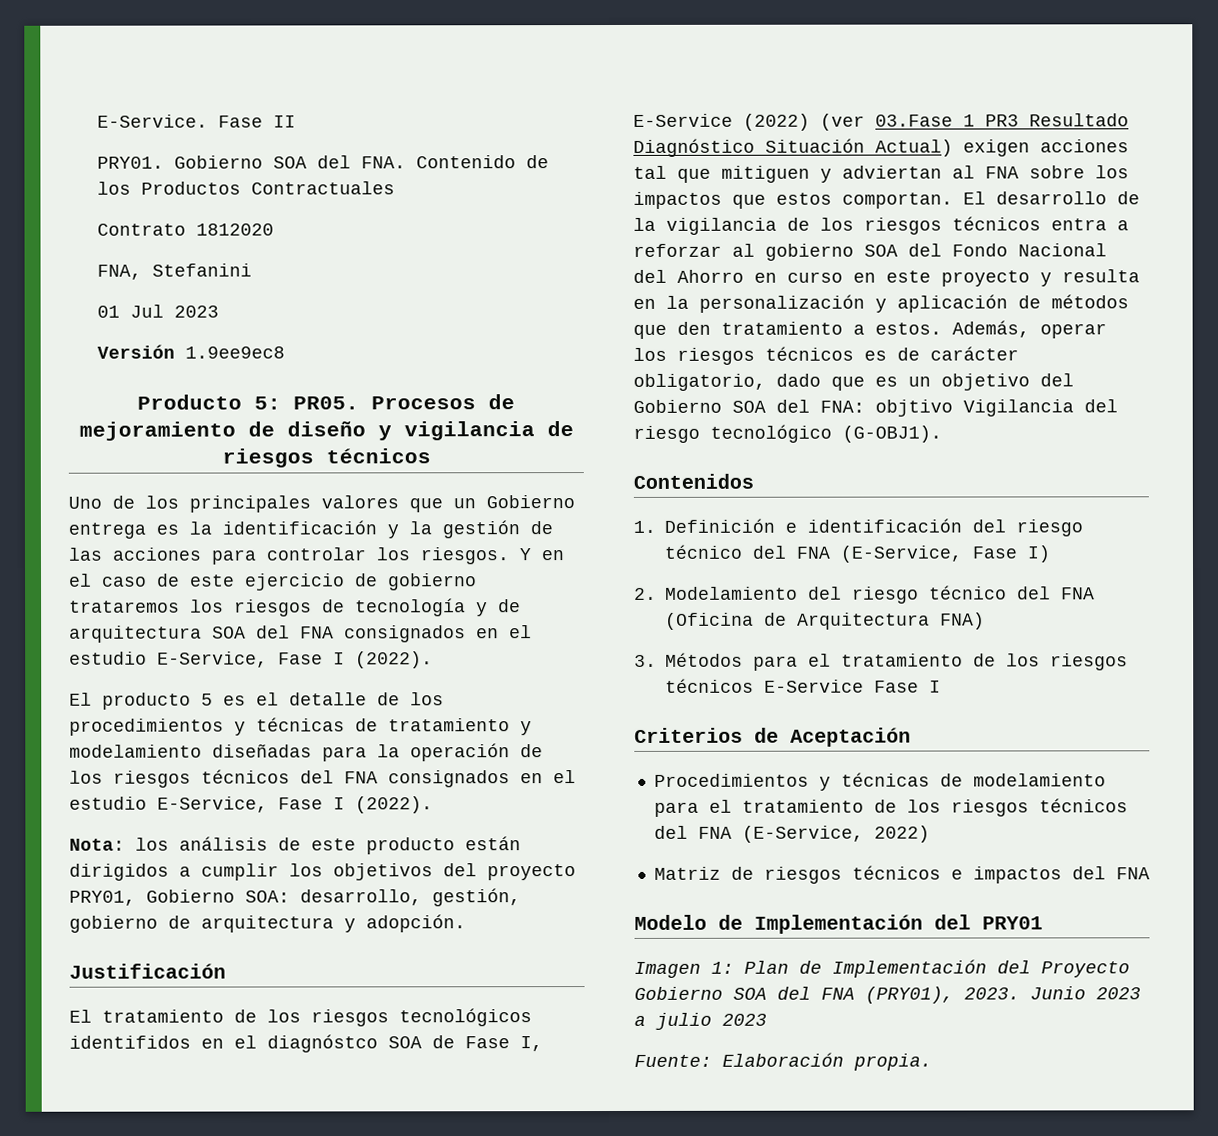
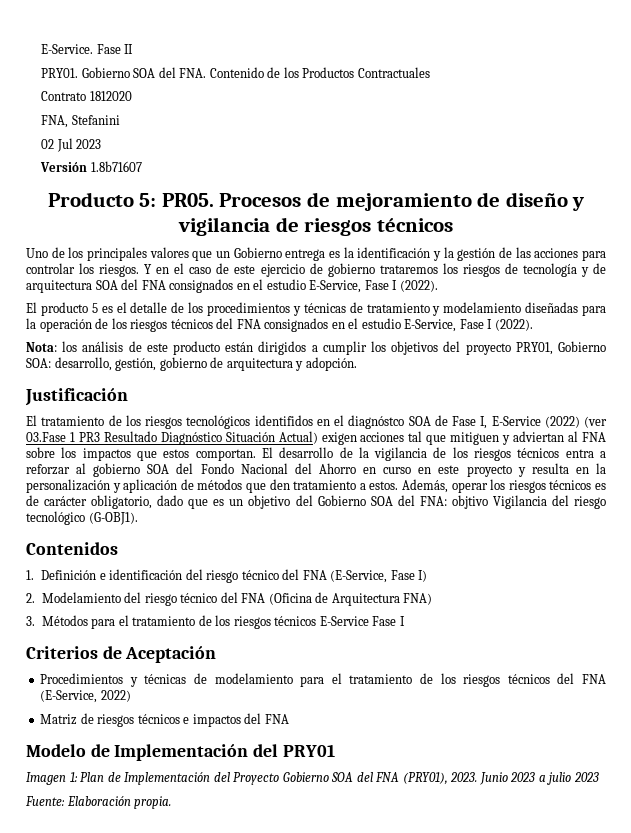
- 01 Jul 2023
+ 02 Jul 2023
- Versión 1.9ee9ec8
+ Versión 1.8b71607

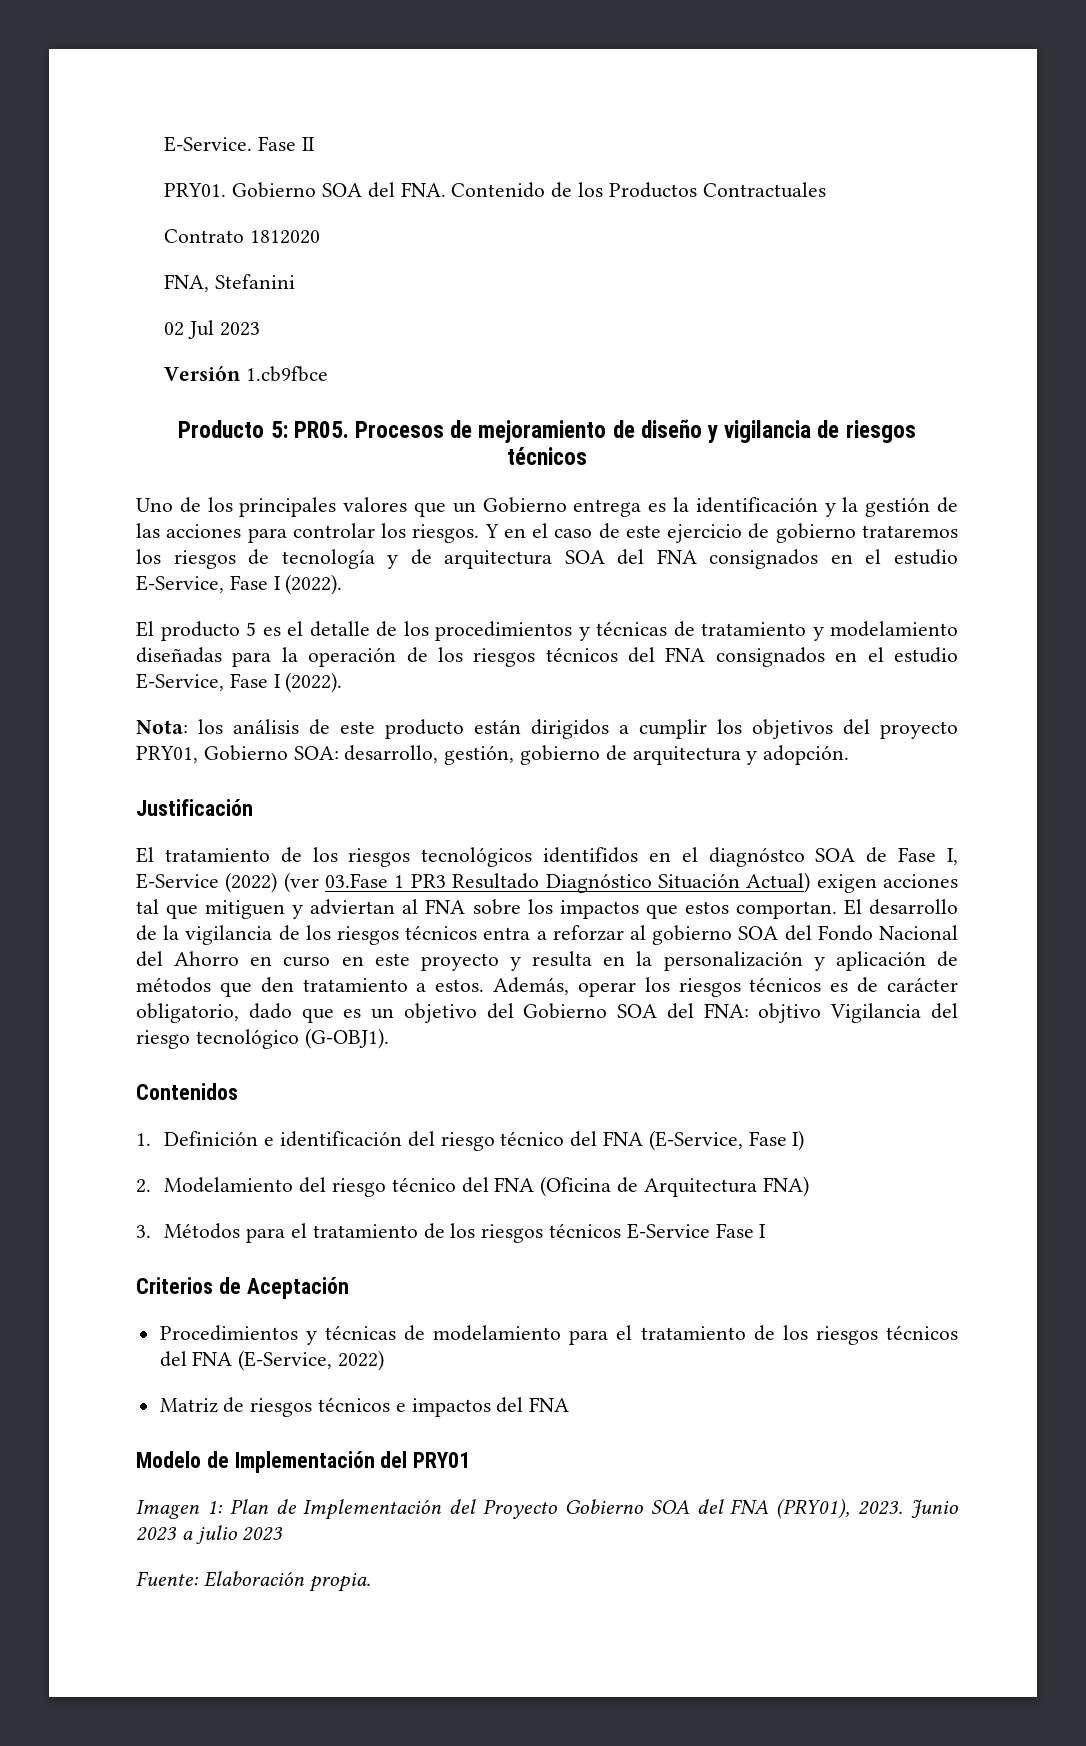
- Versión 1.8b71607
+ Versión 1.cb9fbce

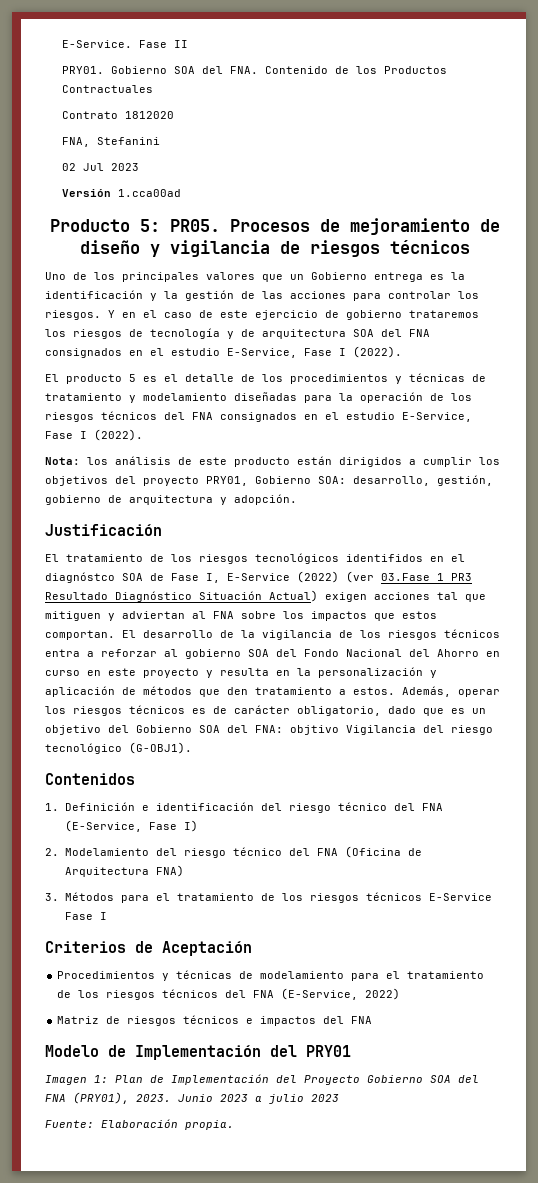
- Versión 1.cb9fbce
+ Versión 1.cca00ad

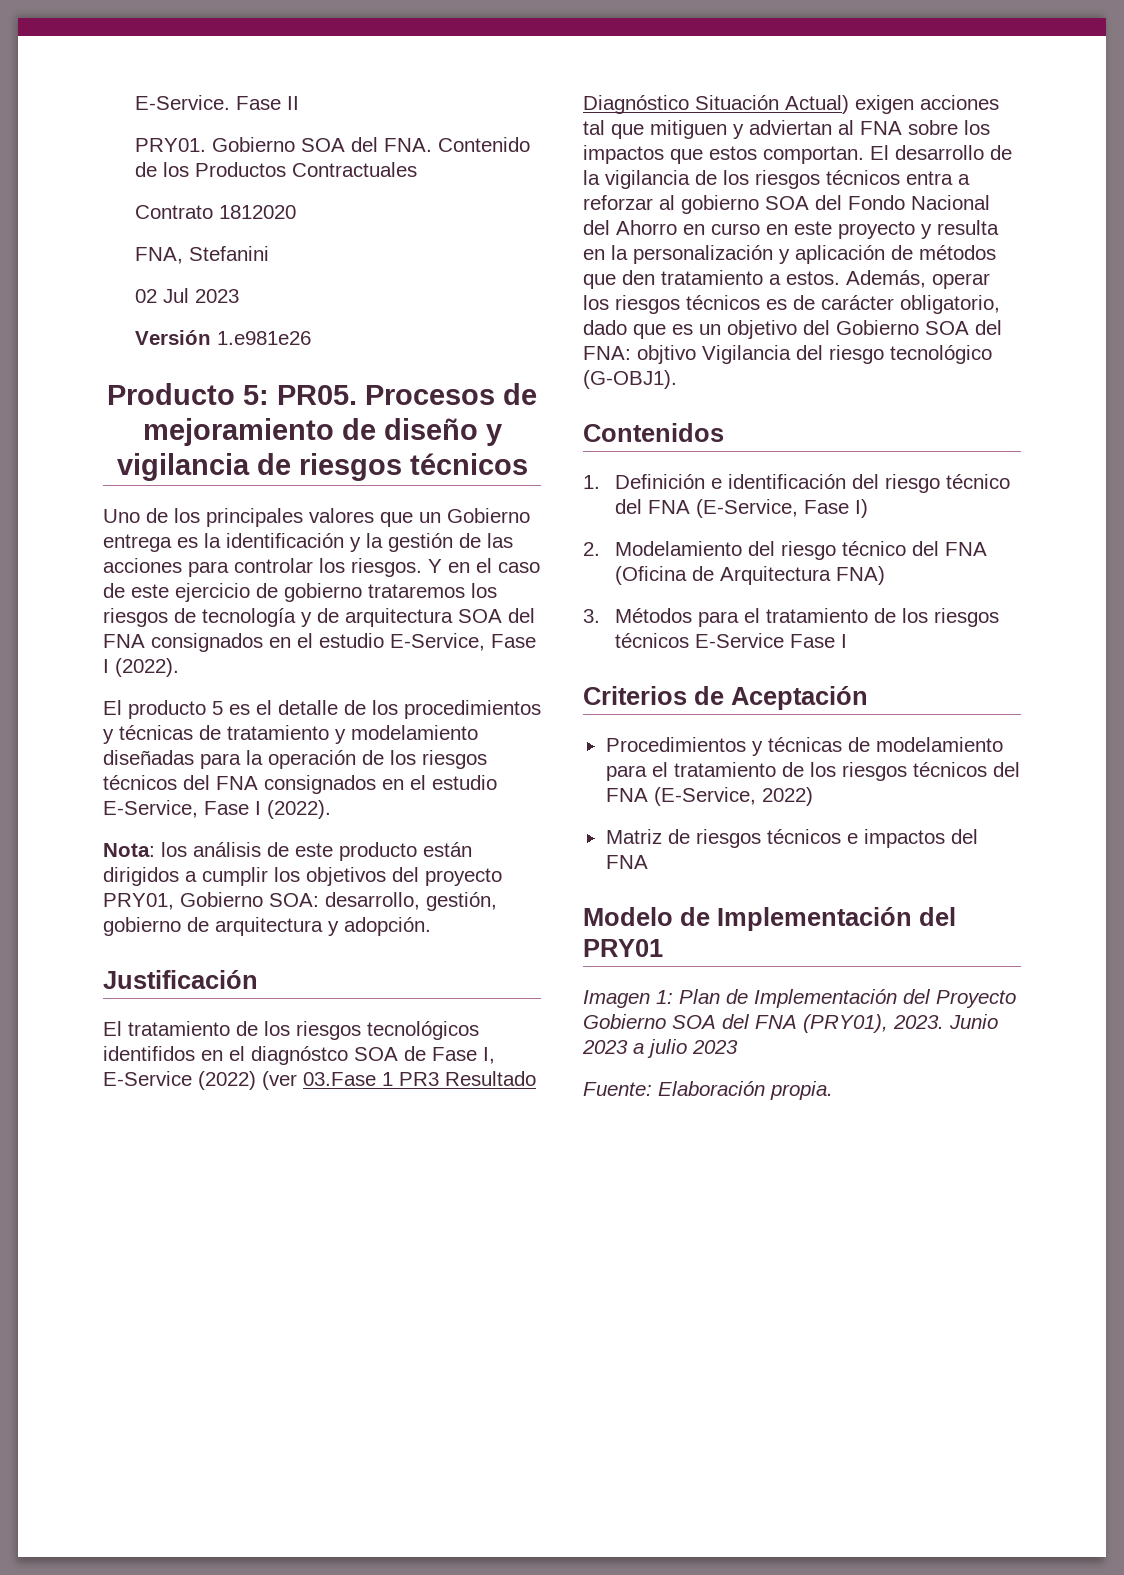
- Versión 1.cca00ad
+ Versión 1.e981e26

